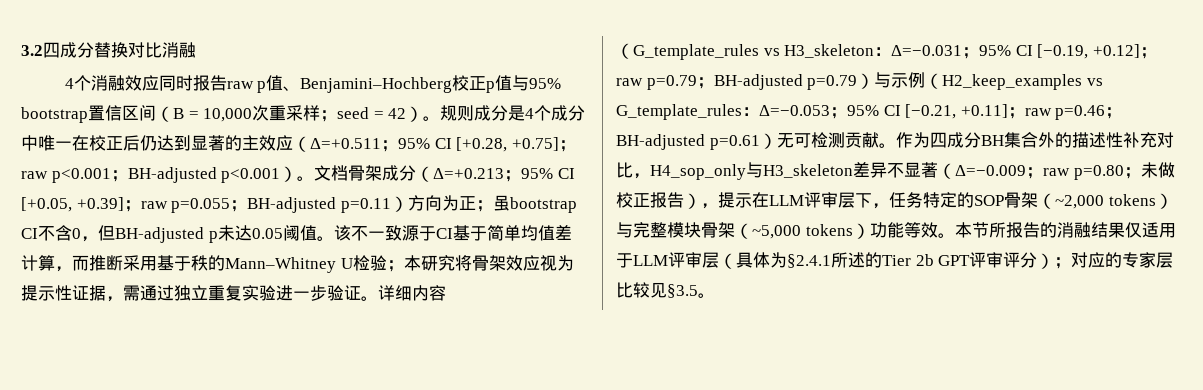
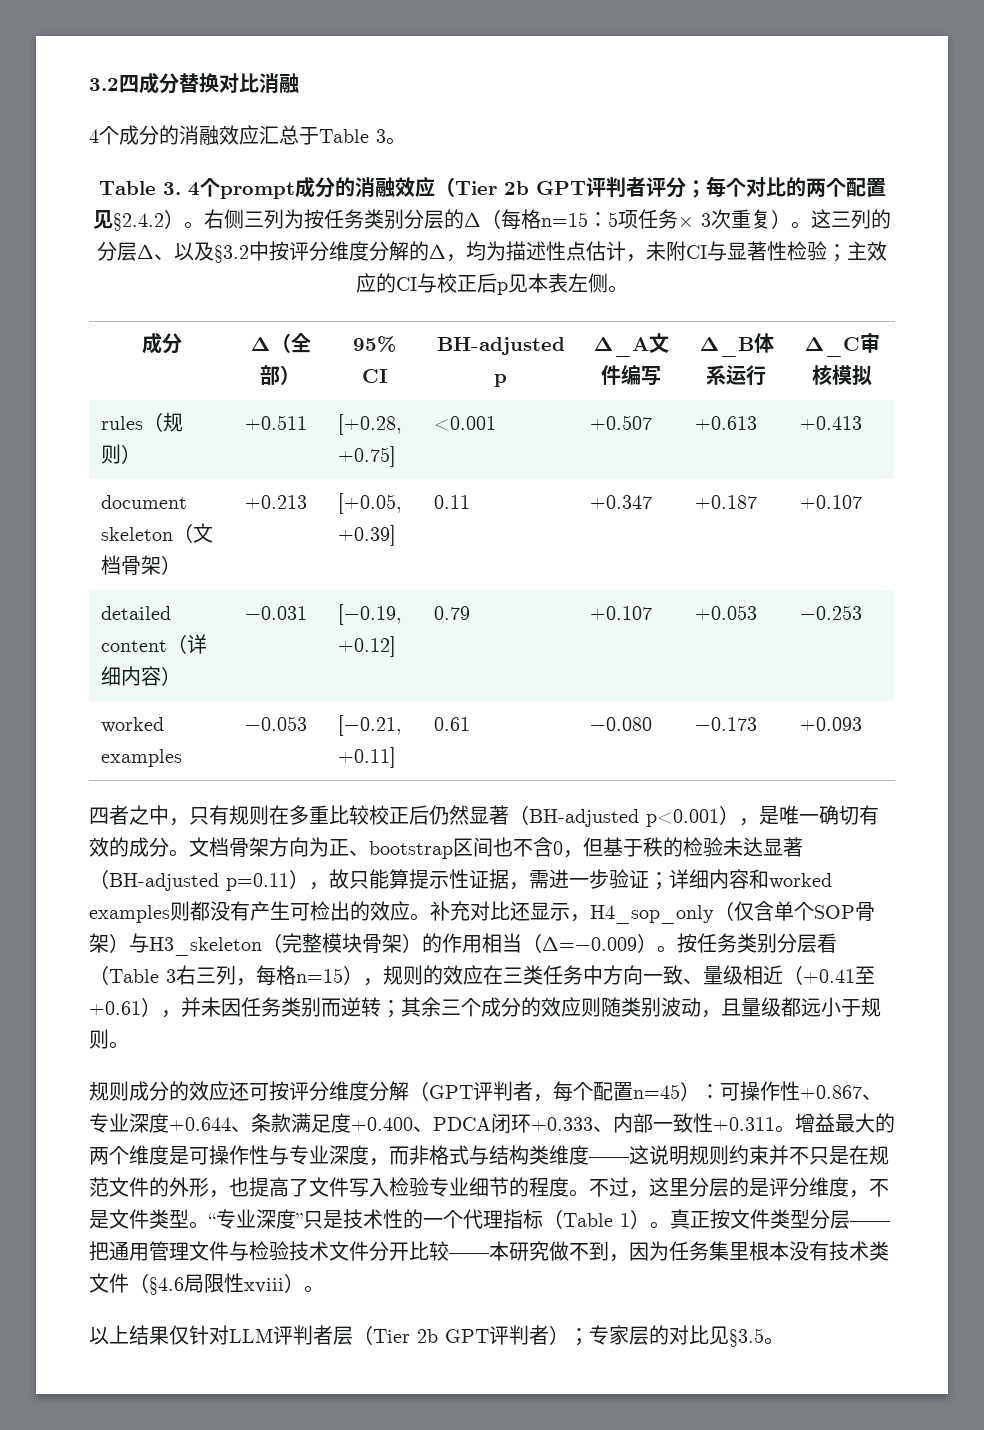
- 4个消融效应同时报告raw p值、Benjamini–Hochberg校正p值与95% bootstrap置信区间（B = 10,000次重采样；seed = 42）。规则成分是4个成分中唯一在校正后仍达到显著的主效应（Δ=+0.511；95% CI [+0.28, +0.75]；raw p<0.001；BH-adjusted p<0.001）。文档骨架成分（Δ=+0.213；95% CI [+0.05, +0.39]；raw p=0.055；BH-adjusted p=0.11）方向为正；虽bootstrap CI不含0，但BH-adjusted p未达0.05阈值。该不一致源于CI基于简单均值差计算，而推断采用基于秩的Mann–Whitney U检验；本研究将骨架效应视为提示性证据，需通过独立重复实验进一步验证。详细内容（G_template_rules vs H3_skeleton：Δ=−0.031；95% CI [−0.19, +0.12]；raw p=0.79；BH-adjusted p=0.79）与示例（H2_keep_examples vs G_template_rules：Δ=−0.053；95% CI [−0.21, +0.11]；raw p=0.46；BH-adjusted p=0.61）无可检测贡献。作为四成分BH集合外的描述性补充对比，H4_sop_only与H3_skeleton差异不显著（Δ=−0.009；raw p=0.80；未做校正报告），提示在LLM评审层下，任务特定的SOP骨架（~2,000 tokens）与完整模块骨架（~5,000 tokens）功能等效。本节所报告的消融结果仅适用于LLM评审层（具体为§2.4.1所述的Tier 2b GPT评审评分）；对应的专家层比较见§3.5。
+ 4个成分的消融效应汇总于Table 3。
+ Table 3. 4个prompt成分的消融效应（Tier 2b GPT评判者评分；每个对比的两个配置见§2.4.2）。右侧三列为按任务类别分层的Δ（每格n=15：5项任务× 3次重复）。这三列的分层Δ、以及§3.2中按评分维度分解的Δ，均为描述性点估计，未附CI与显著性检验；主效应的CI与校正后p见本表左侧。
+ 成分 | Δ（全部） | 95% CI | BH-adjusted p | Δ_A文件编写 | Δ_B体系运行 | Δ_C审核模拟
+ rules（规则） | +0.511 | [+0.28, +0.75] | <0.001 | +0.507 | +0.613 | +0.413
+ document skeleton（文档骨架） | +0.213 | [+0.05, +0.39] | 0.11 | +0.347 | +0.187 | +0.107
+ detailed content（详细内容） | −0.031 | [−0.19, +0.12] | 0.79 | +0.107 | +0.053 | −0.253
+ worked examples | −0.053 | [−0.21, +0.11] | 0.61 | −0.080 | −0.173 | +0.093
+ 四者之中，只有规则在多重比较校正后仍然显著（BH-adjusted p<0.001），是唯一确切有效的成分。文档骨架方向为正、bootstrap区间也不含0，但基于秩的检验未达显著（BH-adjusted p=0.11），故只能算提示性证据，需进一步验证；详细内容和worked examples则都没有产生可检出的效应。补充对比还显示，H4_sop_only（仅含单个SOP骨架）与H3_skeleton（完整模块骨架）的作用相当（Δ=−0.009）。按任务类别分层看（Table 3右三列，每格n=15），规则的效应在三类任务中方向一致、量级相近（+0.41至+0.61），并未因任务类别而逆转；其余三个成分的效应则随类别波动，且量级都远小于规则。
+ 规则成分的效应还可按评分维度分解（GPT评判者，每个配置n=45）：可操作性+0.867、专业深度+0.644、条款满足度+0.400、PDCA闭环+0.333、内部一致性+0.311。增益最大的两个维度是可操作性与专业深度，而非格式与结构类维度——这说明规则约束并不只是在规范文件的外形，也提高了文件写入检验专业细节的程度。不过，这里分层的是评分维度，不是文件类型。“专业深度”只是技术性的一个代理指标（Table 1）。真正按文件类型分层——把通用管理文件与检验技术文件分开比较——本研究做不到，因为任务集里根本没有技术类文件（§4.6局限性xviii）。
+ 以上结果仅针对LLM评判者层（Tier 2b GPT评判者）；专家层的对比见§3.5。

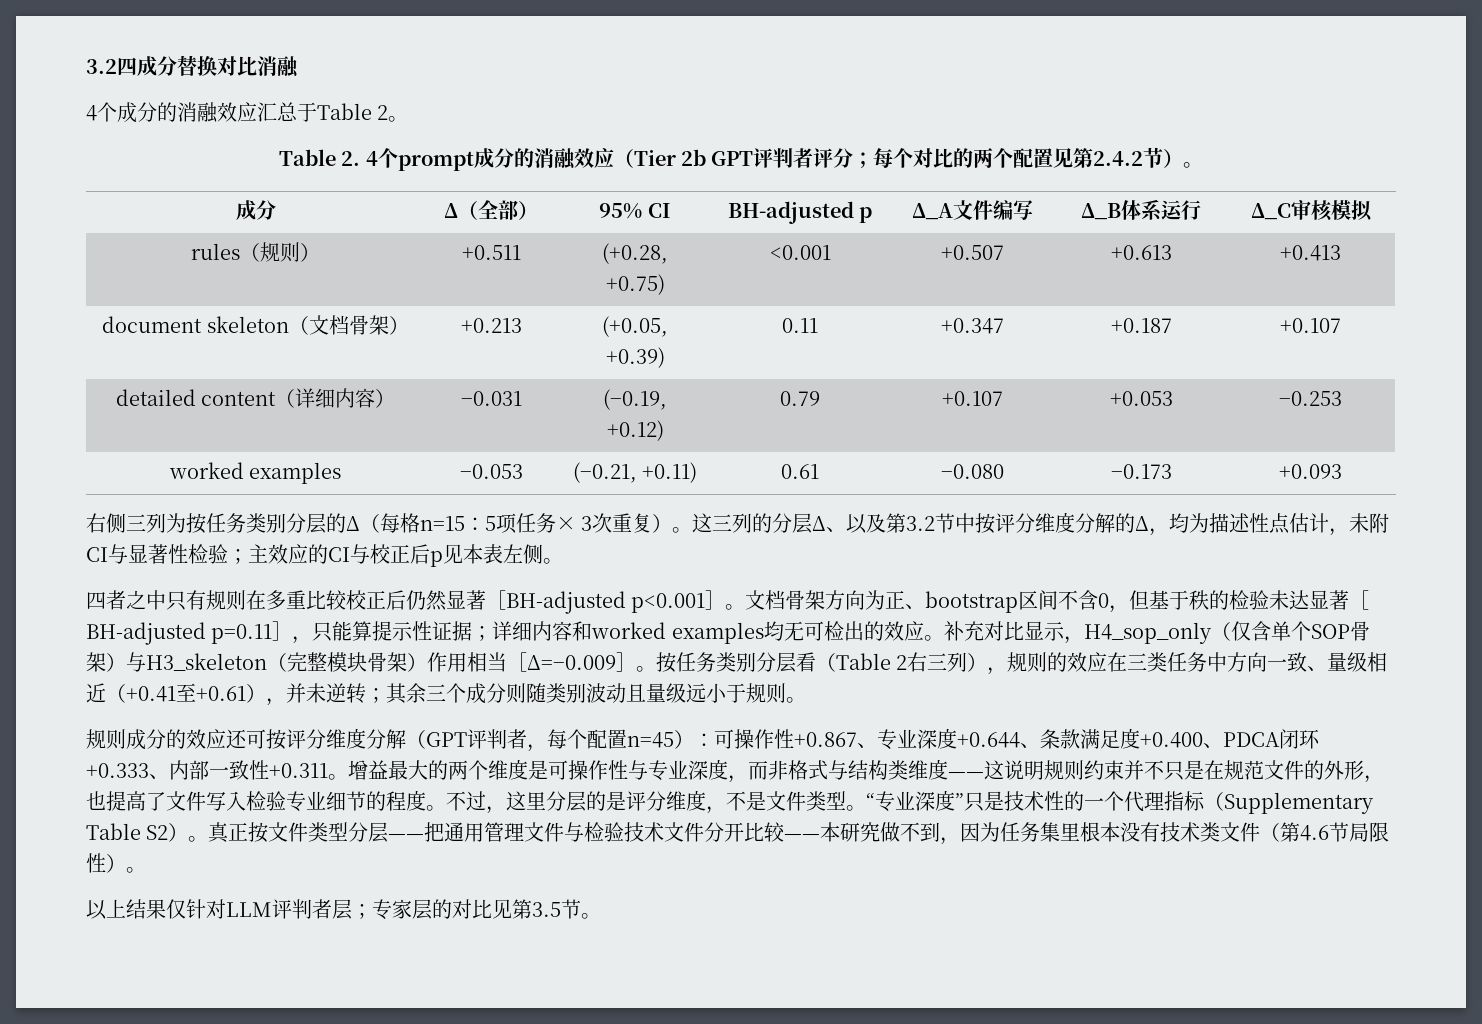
- 4个成分的消融效应汇总于Table 3。
+ 4个成分的消融效应汇总于Table 2。
- Table 3. 4个prompt成分的消融效应（Tier 2b GPT评判者评分；每个对比的两个配置见§2.4.2）。右侧三列为按任务类别分层的Δ（每格n=15：5项任务× 3次重复）。
+ Table 2. 4个prompt成分的消融效应（Tier 2b GPT评判者评分；每个对比的两个配置见第2.4.2节）。
+ 成分 | Δ（全部） | 95% CI | BH-adjusted p | Δ_A文件编写 | Δ_B体系运行 | Δ_C审核模拟
+ rules（规则） | +0.511 | (+0.28, +0.75) | <0.001 | +0.507 | +0.613 | +0.413
+ document skeleton（文档骨架） | +0.213 | (+0.05, +0.39) | 0.11 | +0.347 | +0.187 | +0.107
+ detailed content（详细内容） | −0.031 | (−0.19, +0.12) | 0.79 | +0.107 | +0.053 | −0.253
+ worked examples | −0.053 | (−0.21, +0.11) | 0.61 | −0.080 | −0.173 | +0.093
+ 右侧三列为按任务类别分层的Δ（每格n=15：5项任务× 3次重复）。
- 这三列的分层Δ、以及§3.2中按评分维度分解的Δ，均为描述性点估计，未附CI与显著性检验；主效应的CI与校正后p见本表左侧。
+ 这三列的分层Δ、以及第3.2节中按评分维度分解的Δ，均为描述性点估计，未附CI与显著性检验；主效应的CI与校正后p见本表左侧。
- 成分 | Δ（全部） | 95% CI | BH-adjusted p | Δ_A文件编写 | Δ_B体系运行 | Δ_C审核模拟
- rules（规则） | +0.511 | [+0.28, +0.75] | <0.001 | +0.507 | +0.613 | +0.413
- document skeleton（文档骨架） | +0.213 | [+0.05, +0.39] | 0.11 | +0.347 | +0.187 | +0.107
- detailed content（详细内容） | −0.031 | [−0.19, +0.12] | 0.79 | +0.107 | +0.053 | −0.253
- worked examples | −0.053 | [−0.21, +0.11] | 0.61 | −0.080 | −0.173 | +0.093
- 四者之中，只有规则在多重比较校正后仍然显著（BH-adjusted p<0.001），是唯一确切有效的成分。
+ 四者之中只有规则在多重比较校正后仍然显著［BH-adjusted p<0.001］。
- 文档骨架方向为正、bootstrap区间也不含0，但基于秩的检验未达显著（BH-adjusted p=0.11），故只能算提示性证据，需进一步验证；详细内容和worked examples则都没有产生可检出的效应。
+ 文档骨架方向为正、bootstrap区间不含0，但基于秩的检验未达显著［BH-adjusted p=0.11］，只能算提示性证据；详细内容和worked examples均无可检出的效应。
- 补充对比还显示，H4_sop_only（仅含单个SOP骨架）与H3_skeleton（完整模块骨架）的作用相当（Δ=−0.009）。
+ 补充对比显示，H4_sop_only（仅含单个SOP骨架）与H3_skeleton（完整模块骨架）作用相当［Δ=−0.009］。
- 按任务类别分层看（Table 3右三列，每格n=15），规则的效应在三类任务中方向一致、量级相近（+0.41至+0.61），并未因任务类别而逆转；其余三个成分的效应则随类别波动，且量级都远小于规则。
+ 按任务类别分层看（Table 2右三列），规则的效应在三类任务中方向一致、量级相近（+0.41至+0.61），并未逆转；其余三个成分则随类别波动且量级远小于规则。
- “专业深度”只是技术性的一个代理指标（Table 1）。
+ “专业深度”只是技术性的一个代理指标（Supplementary Table S2）。
- 真正按文件类型分层——把通用管理文件与检验技术文件分开比较——本研究做不到，因为任务集里根本没有技术类文件（§4.6局限性xviii）。
+ 真正按文件类型分层——把通用管理文件与检验技术文件分开比较——本研究做不到，因为任务集里根本没有技术类文件（第4.6节局限性）。
- 以上结果仅针对LLM评判者层（Tier 2b GPT评判者）；专家层的对比见§3.5。
+ 以上结果仅针对LLM评判者层；专家层的对比见第3.5节。

